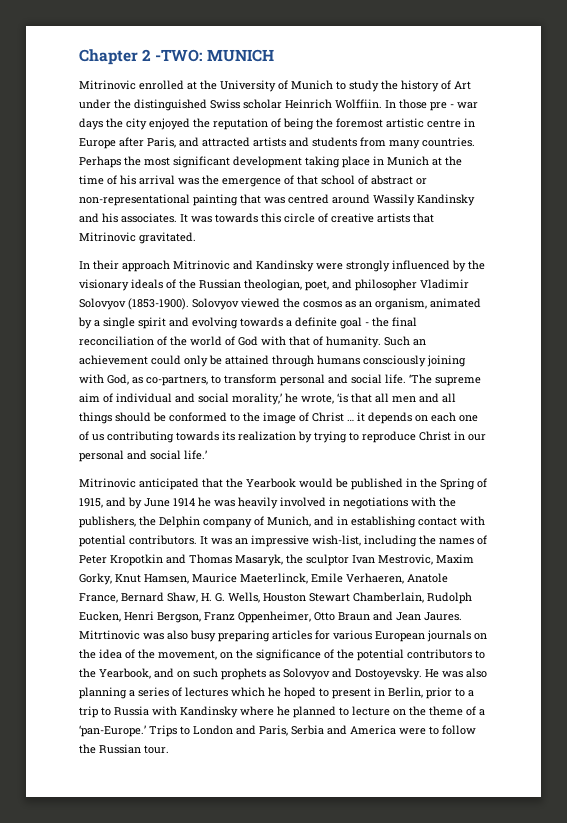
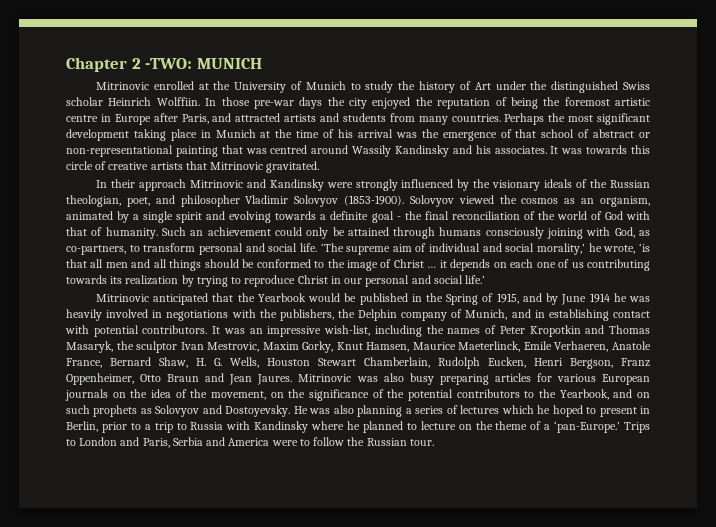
- In those pre - war days the city enjoyed the reputation of being the foremost artistic centre in Europe after Paris, and attracted artists and students from many countries.
+ In those pre-war days the city enjoyed the reputation of being the foremost artistic centre in Europe after Paris, and attracted artists and students from many countries.
- Mitrtinovic was also busy preparing articles for various European journals on the idea of the movement, on the significance of the potential contributors to the Yearbook, and on such prophets as Solovyov and Dostoyevsky.
+ Mitrinovic was also busy preparing articles for various European journals on the idea of the movement, on the significance of the potential contributors to the Yearbook, and on such prophets as Solovyov and Dostoyevsky.

